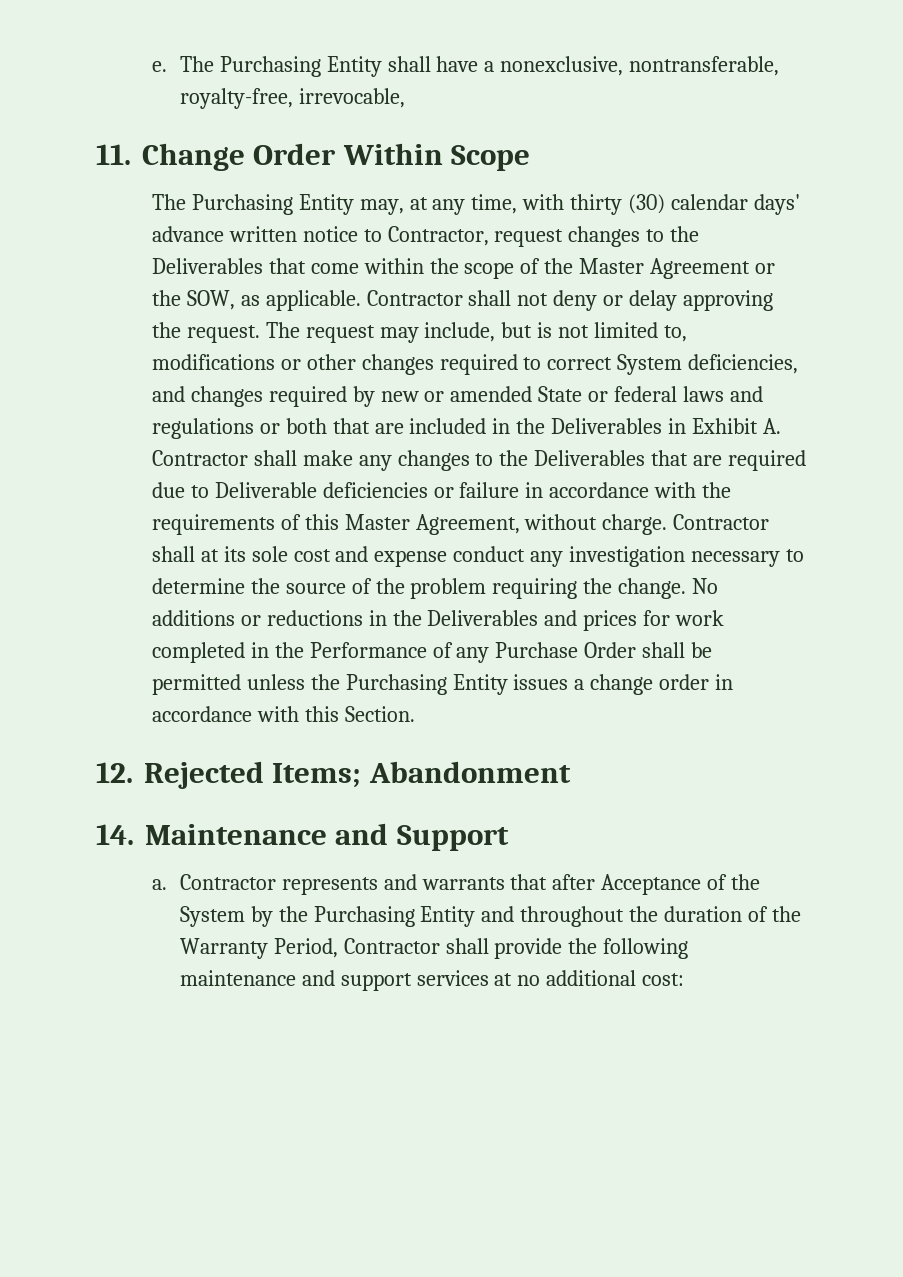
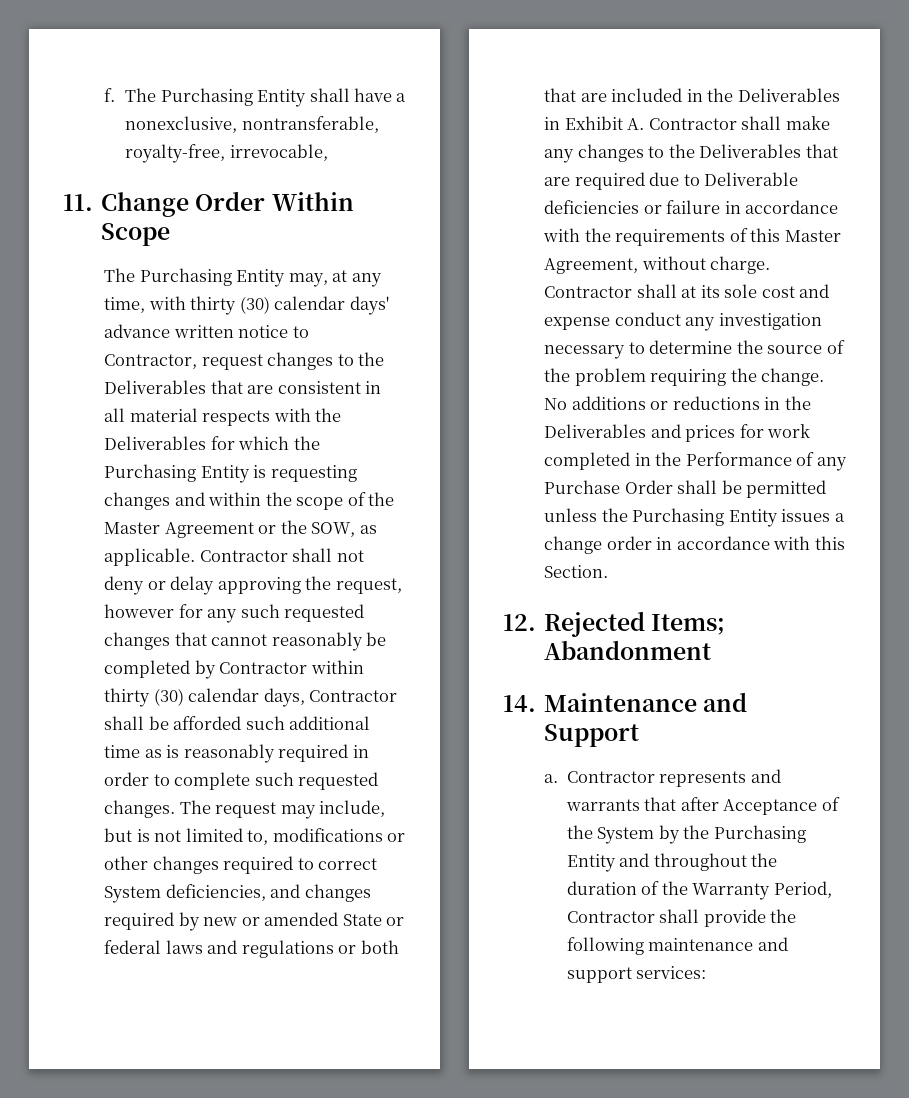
- e.
+ f.
- The Purchasing Entity may, at any time, with thirty (30) calendar days' advance written notice to Contractor, request changes to the Deliverables that come within the scope of the Master Agreement or the SOW, as applicable.
+ The Purchasing Entity may, at any time, with thirty (30) calendar days' advance written notice to Contractor, request changes to the Deliverables that are consistent in all material respects with the Deliverables for which the Purchasing Entity is requesting changes and within the scope of the Master Agreement or the SOW, as applicable.
- Contractor shall not deny or delay approving the request.
+ Contractor shall not deny or delay approving the request, however for any such requested changes that cannot reasonably be completed by Contractor within thirty (30) calendar days, Contractor shall be afforded such additional time as is reasonably required in order to complete such requested changes.
- Contractor represents and warrants that after Acceptance of the System by the Purchasing Entity and throughout the duration of the Warranty Period, Contractor shall provide the following maintenance and support services at no additional cost:
+ Contractor represents and warrants that after Acceptance of the System by the Purchasing Entity and throughout the duration of the Warranty Period, Contractor shall provide the following maintenance and support services:

